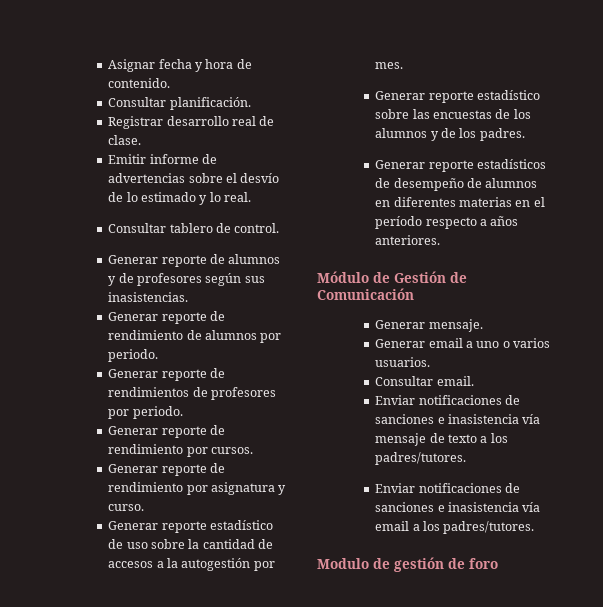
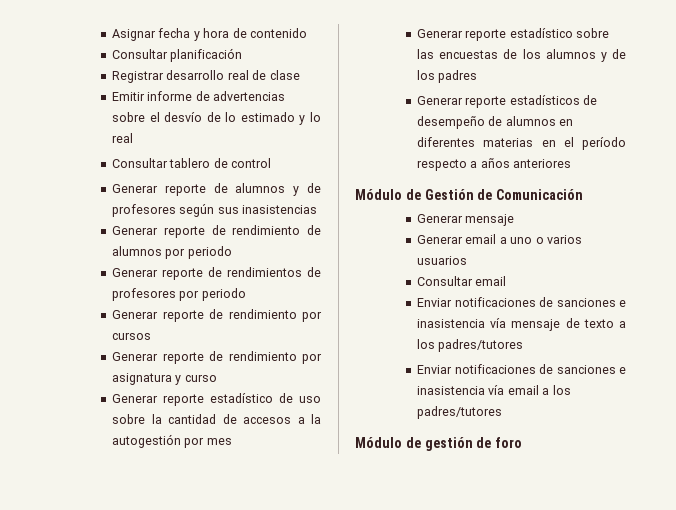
- Asignar fecha y hora de contenido.
- Consultar planificación.
+ Asignar fecha y hora de contenido
+ Consultar planificación
- Registrar desarrollo real de clase.
+ Registrar desarrollo real de clase
- Emitir informe de advertencias sobre el desvío de lo estimado y lo real.
+ Emitir informe de advertencias sobre el desvío de lo estimado y lo real
- Consultar tablero de control.
+ Consultar tablero de control
- Generar reporte de alumnos y de profesores según sus inasistencias.
+ Generar reporte de alumnos y de profesores según sus inasistencias
- Generar reporte de rendimiento de alumnos por periodo.
+ Generar reporte de rendimiento de alumnos por periodo
- Generar reporte de rendimientos de profesores por periodo.
- Generar reporte de rendimiento por cursos.
+ Generar reporte de rendimientos de profesores por periodo
+ Generar reporte de rendimiento por cursos
- Generar reporte de rendimiento por asignatura y curso.
+ Generar reporte de rendimiento por asignatura y curso
- Generar reporte estadístico de uso sobre la cantidad de accesos a la autogestión por mes.
+ Generar reporte estadístico de uso sobre la cantidad de accesos a la autogestión por mes
- Generar reporte estadístico sobre las encuestas de los alumnos y de los padres.
+ Generar reporte estadístico sobre las encuestas de los alumnos y de los padres
- Generar reporte estadísticos de desempeño de alumnos en diferentes materias en el período respecto a años anteriores.
+ Generar reporte estadísticos de desempeño de alumnos en diferentes materias en el período respecto a años anteriores
- Generar mensaje.
+ Generar mensaje
- Generar email a uno o varios usuarios.
- Consultar email.
+ Generar email a uno o varios usuarios
+ Consultar email
- Enviar notificaciones de sanciones e inasistencia vía mensaje de texto a los padres/tutores.
+ Enviar notificaciones de sanciones e inasistencia vía mensaje de texto a los padres/tutores
- Enviar notificaciones de sanciones e inasistencia vía email a los padres/tutores.
- Modulo de gestión de foro
+ Enviar notificaciones de sanciones e inasistencia vía email a los padres/tutores
+ Módulo de gestión de foro

